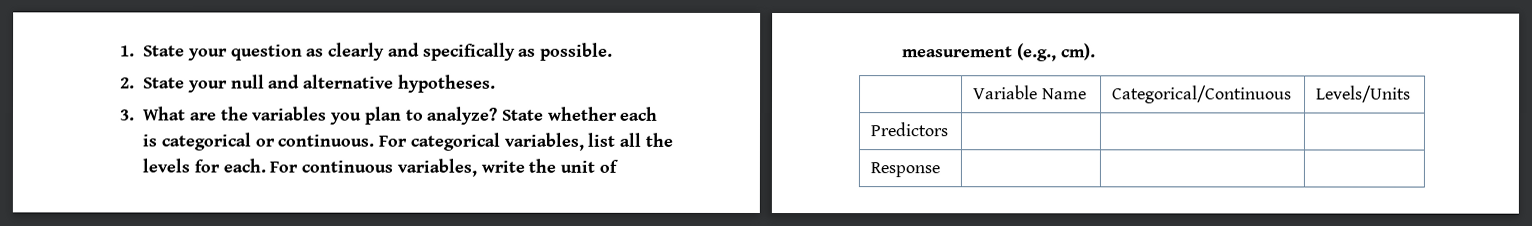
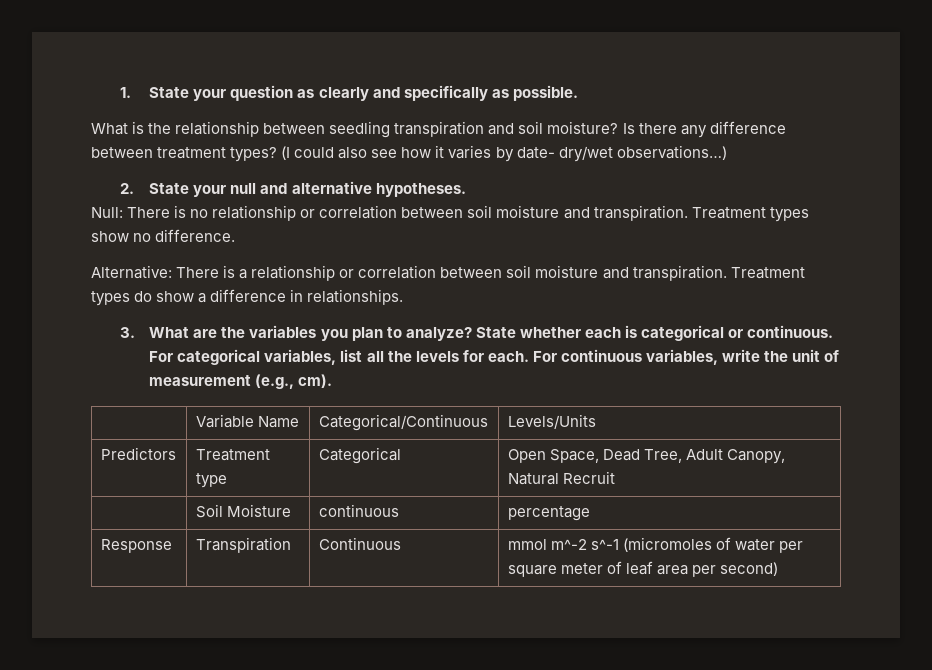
+ What is the relationship between seedling transpiration and soil moisture? Is there any difference between treatment types? (I could also see how it varies by date- dry/wet observations…)
+ Null: There is no relationship or correlation between soil moisture and transpiration. Treatment types show no difference.
+ Alternative: There is a relationship or correlation between soil moisture and transpiration. Treatment types do show a difference in relationships.
- Predictors | | |
- Response | | |
+ Predictors | Treatment type | Categorical | Open Space, Dead Tree, Adult Canopy, Natural Recruit
+ | Soil Moisture | continuous | percentage
+ Response | Transpiration | Continuous | mmol m^-2 s^-1 (micromoles of water per square meter of leaf area per second)

